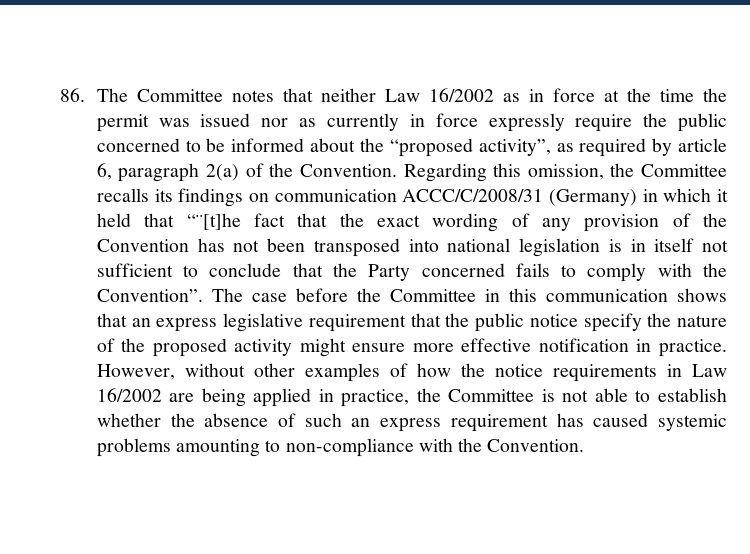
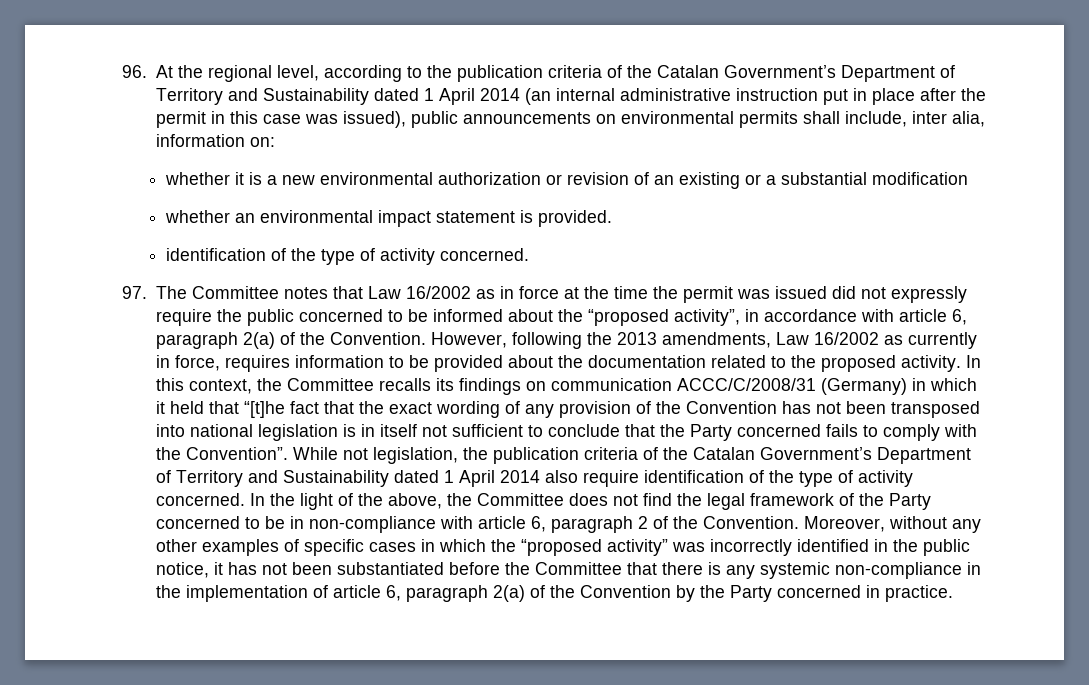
- 86. The Committee notes that neither Law 16/2002 as in force at the time the permit was issued nor as currently in force expressly require the public concerned to be informed about the “proposed activity”, as required by article 6, paragraph 2(a) of the Convention.
+ 96. At the regional level, according to the publication criteria of the Catalan Government’s Department of Territory and Sustainability dated 1 April 2014 (an internal administrative instruction put in place after the permit in this case was issued), public announcements on environmental permits shall include, inter alia, information on:
+ whether it is a new environmental authorization or revision of an existing or a substantial modification
+ whether an environmental impact statement is provided.
+ identification of the type of activity concerned.
+ 97. The Committee notes that Law 16/2002 as in force at the time the permit was issued did not expressly require the public concerned to be informed about the “proposed activity”, in accordance with article 6, paragraph 2(a) of the Convention.
- Regarding this omission, the Committee recalls its findings on communication ACCC/C/2008/31 (Germany) in which it held that “¨[t]he fact that the exact wording of any provision of the Convention has not been transposed into national legislation is in itself not sufficient to conclude that the Party concerned fails to comply with the Convention”.
+ However, following the 2013 amendments, Law 16/2002 as currently in force, requires information to be provided about the documentation related to the proposed activity. In this context, the Committee recalls its findings on communication ACCC/C/2008/31 (Germany) in which it held that “[t]he fact that the exact wording of any provision of the Convention has not been transposed into national legislation is in itself not sufficient to conclude that the Party concerned fails to comply with the Convention”.
- The case before the Committee in this communication shows that an express legislative requirement that the public notice specify the nature of the proposed activity might ensure more effective notification in practice. However, without other examples of how the notice requirements in Law 16/2002 are being applied in practice, the Committee is not able to establish whether the absence of such an express requirement has caused systemic problems amounting to non-compliance with the Convention.
+ While not legislation, the publication criteria of the Catalan Government’s Department of Territory and Sustainability dated 1 April 2014 also require identification of the type of activity concerned. In the light of the above, the Committee does not find the legal framework of the Party concerned to be in non-compliance with article 6, paragraph 2 of the Convention. Moreover, without any other examples of specific cases in which the “proposed activity” was incorrectly identified in the public notice, it has not been substantiated before the Committee that there is any systemic non-compliance in the implementation of article 6, paragraph 2(a) of the Convention by the Party concerned in practice.

